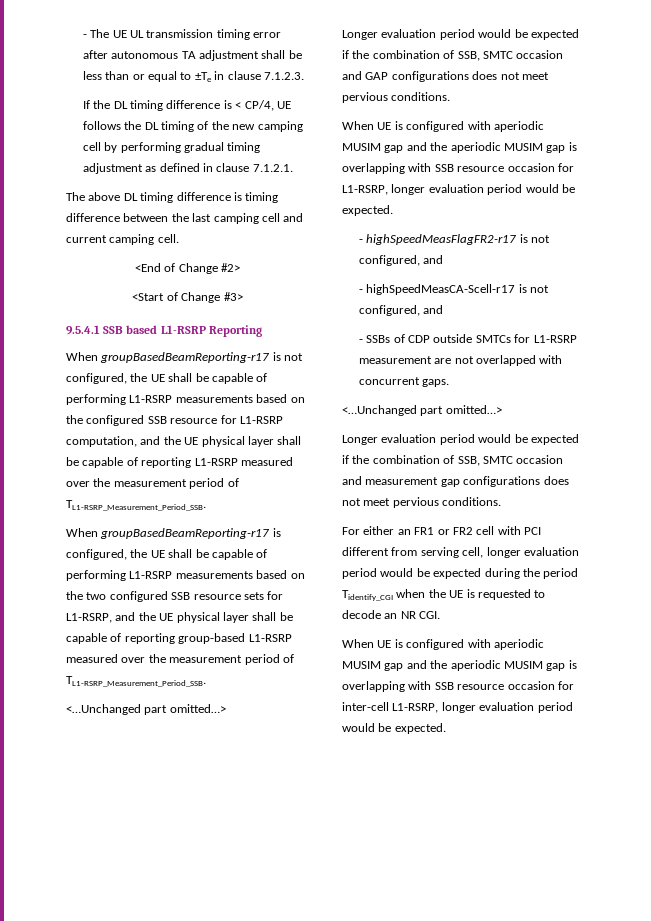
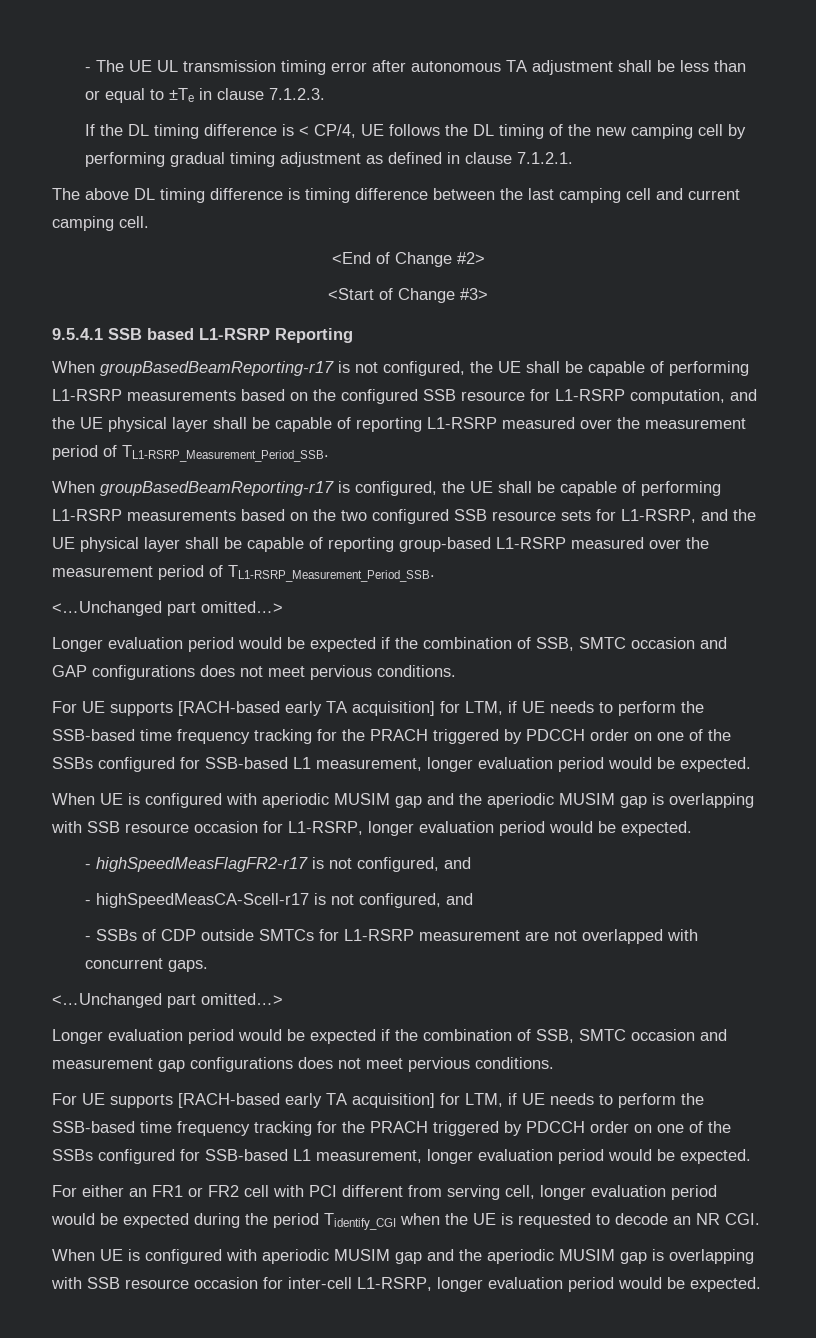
  Longer evaluation period would be expected if the combination of SSB, SMTC occasion and GAP configurations does not meet pervious conditions.
+ For UE supports [RACH-based early TA acquisition] for LTM, if UE needs to perform the SSB-based time frequency tracking for the PRACH triggered by PDCCH order on one of the SSBs configured for SSB-based L1 measurement, longer evaluation period would be expected.
  Longer evaluation period would be expected if the combination of SSB, SMTC occasion and measurement gap configurations does not meet pervious conditions.
+ For UE supports [RACH-based early TA acquisition] for LTM, if UE needs to perform the SSB-based time frequency tracking for the PRACH triggered by PDCCH order on one of the SSBs configured for SSB-based L1 measurement, longer evaluation period would be expected.

